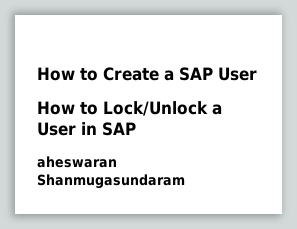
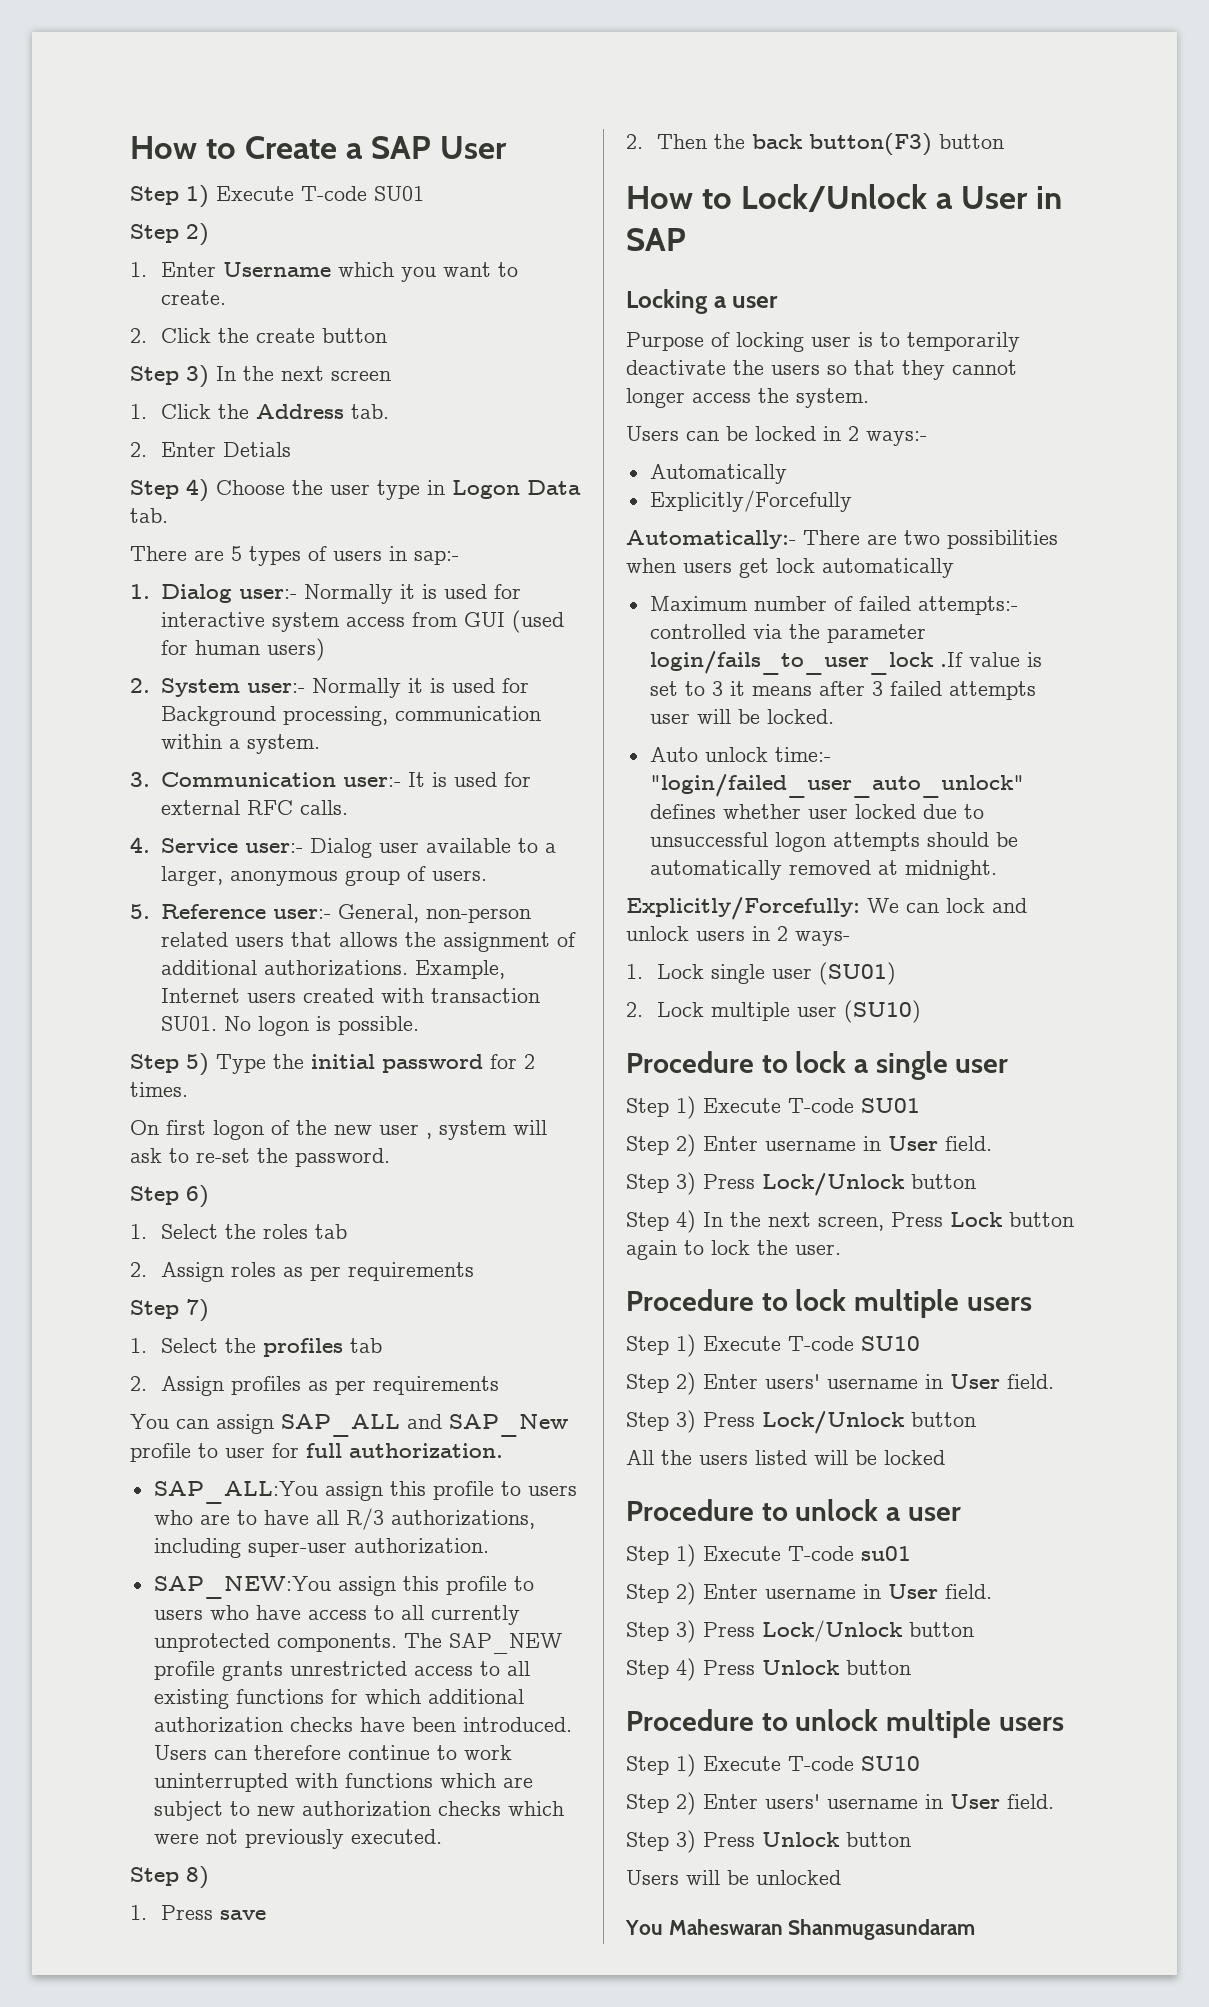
  How to Create a SAP User
+ Step 1) Execute T-code SU01
+ Step 2)
+ 1. Enter Username which you want to create.
+ 2. Click the create button
+ Step 3) In the next screen
+ 1. Click the Address tab.
+ 2. Enter Detials
+ Step 4) Choose the user type in Logon Data tab.
+ There are 5 types of users in sap:-
+ 1. Dialog user:- Normally it is used for interactive system access from GUI (used for human users)
+ 2. System user:- Normally it is used for Background processing, communication within a system.
+ 3. Communication user:- It is used for external RFC calls.
+ 4. Service user:- Dialog user available to a larger, anonymous group of users.
+ 5. Reference user:- General, non-person related users that allows the assignment of additional authorizations. Example, Internet users created with transaction SU01. No logon is possible.
+ Step 5) Type the initial password for 2 times.
+ On first logon of the new user , system will ask to re-set the password.
+ Step 6)
+ 1. Select the roles tab
+ 2. Assign roles as per requirements
+ Step 7)
+ 1. Select the profiles tab
+ 2. Assign profiles as per requirements
+ You can assign SAP_ALL and SAP_New profile to user for full authorization.
+ SAP_ALL:You assign this profile to users who are to have all R/3 authorizations, including super-user authorization.
+ SAP_NEW:You assign this profile to users who have access to all currently unprotected components. The SAP_NEW profile grants unrestricted access to all existing functions for which additional authorization checks have been introduced. Users can therefore continue to work uninterrupted with functions which are subject to new authorization checks which were not previously executed.
+ Step 8)
+ 1. Press save
+ 2. Then the back button(F3) button
- aheswaran Shanmugasundaram
+ Locking a user
+ Purpose of locking user is to temporarily deactivate the users so that they cannot longer access the system.
+ Users can be locked in 2 ways:-
+ Automatically
+ Explicitly/Forcefully
+ Automatically:- There are two possibilities when users get lock automatically
+ Maximum number of failed attempts:- controlled via the parameter login/fails_to_user_lock .If value is set to 3 it means after 3 failed attempts user will be locked.
+ Auto unlock time:- "login/failed_user_auto_unlock" defines whether user locked due to unsuccessful logon attempts should be automatically removed at midnight.
+ Explicitly/Forcefully: We can lock and unlock users in 2 ways-
+ 1. Lock single user (SU01)
+ 2. Lock multiple user (SU10)
+ Procedure to lock a single user
+ Step 1) Execute T-code SU01
+ Step 2) Enter username in User field.
+ Step 3) Press Lock/Unlock button
+ Step 4) In the next screen, Press Lock button again to lock the user.
+ Procedure to lock multiple users
+ Step 1) Execute T-code SU10
+ Step 2) Enter users' username in User field.
+ Step 3) Press Lock/Unlock button
+ All the users listed will be locked
+ Procedure to unlock a user
+ Step 1) Execute T-code su01
+ Step 2) Enter username in User field.
+ Step 3) Press Lock/Unlock button
+ Step 4) Press Unlock button
+ Procedure to unlock multiple users
+ Step 1) Execute T-code SU10
+ Step 2) Enter users' username in User field.
+ Step 3) Press Unlock button
+ Users will be unlocked
+ You Maheswaran Shanmugasundaram

